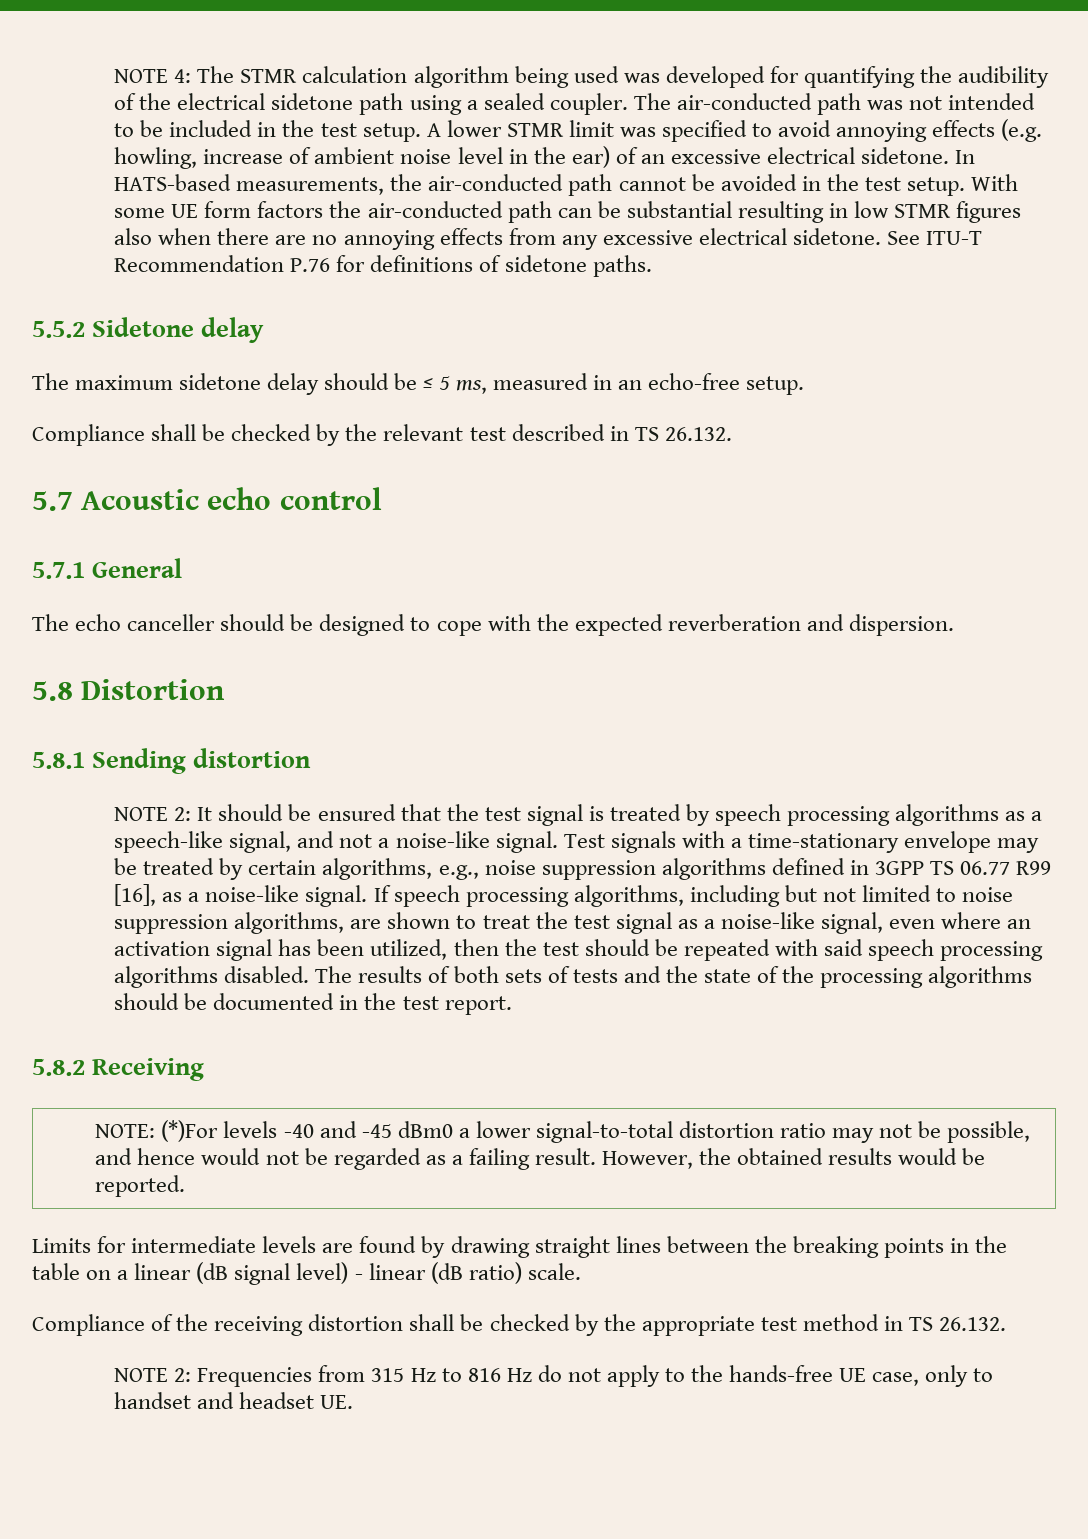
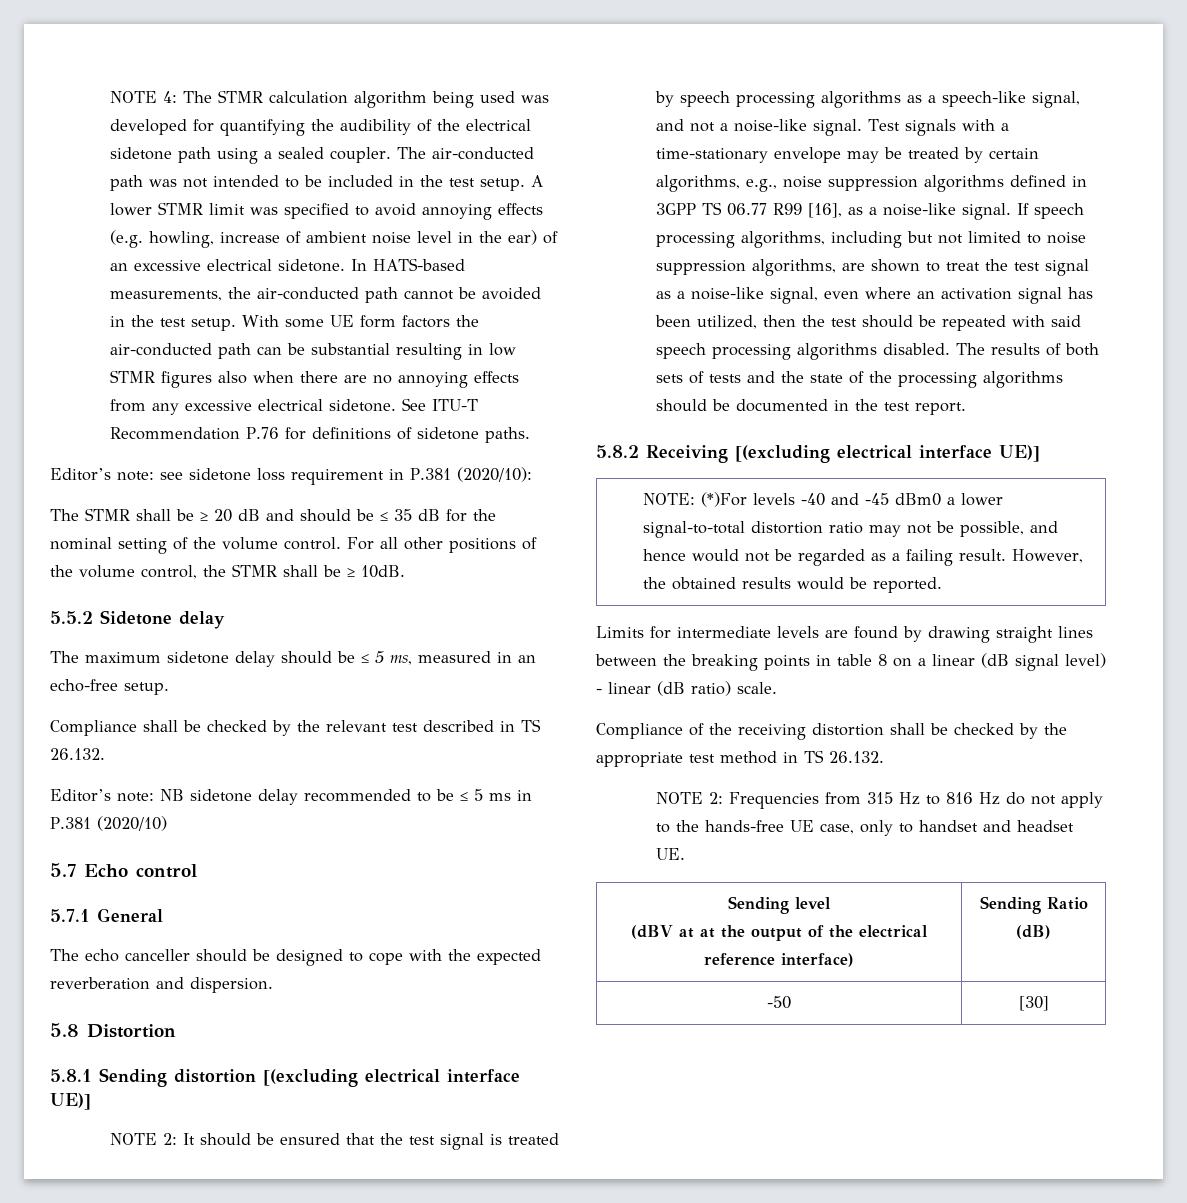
+ Editor’s note: see sidetone loss requirement in P.381 (2020/10):
+ The STMR shall be ≥ 20 dB and should be ≤ 35 dB for the nominal setting of the volume control. For all other positions of the volume control, the STMR shall be ≥ 10dB.
+ Editor’s note: NB sidetone delay recommended to be ≤ 5 ms in P.381 (2020/10)
- 5.7 Acoustic echo control
+ 5.7 Echo control
- 5.8.1 Sending distortion
+ 5.8.1 Sending distortion [(excluding electrical interface UE)]
- 5.8.2 Receiving
+ 5.8.2 Receiving [(excluding electrical interface UE)]
- Limits for intermediate levels are found by drawing straight lines between the breaking points in the table on a linear (dB signal level) - linear (dB ratio) scale.
+ Limits for intermediate levels are found by drawing straight lines between the breaking points in table 8 on a linear (dB signal level) - linear (dB ratio) scale.
+ Sending level
+ (dBV at at the output of the electrical reference interface) | Sending Ratio (dB)
+ -50 | [30]

